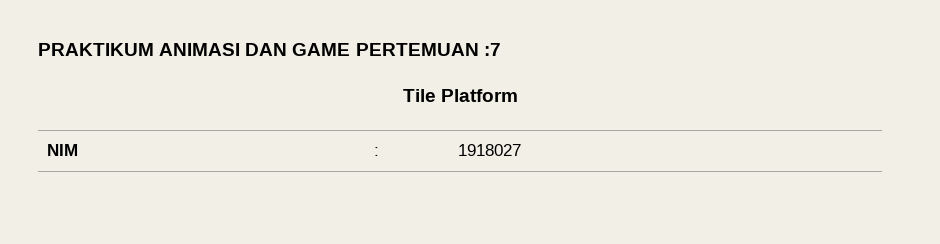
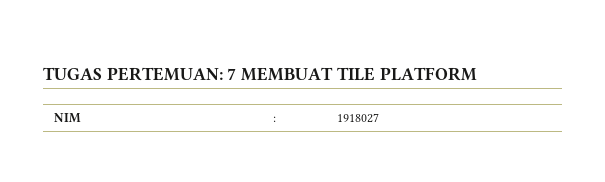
- PRAKTIKUM ANIMASI DAN GAME PERTEMUAN :7
- Tile Platform
+ TUGAS PERTEMUAN: 7 MEMBUAT TILE PLATFORM

